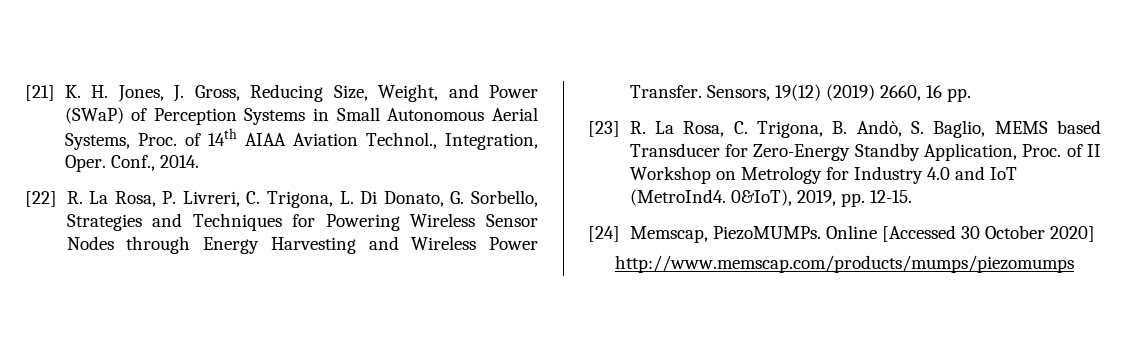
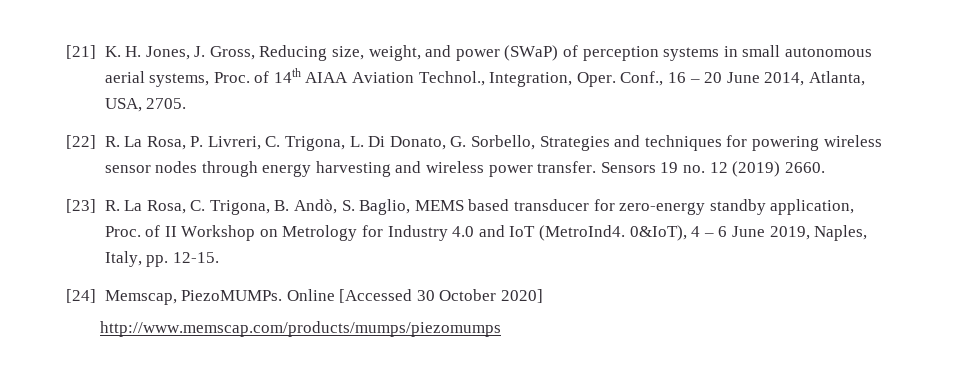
- [21] K. H. Jones, J. Gross, Reducing Size, Weight, and Power (SWaP) of Perception Systems in Small Autonomous Aerial Systems, Proc. of 14th AIAA Aviation Technol., Integration, Oper.
+ [21] K. H. Jones, J. Gross, Reducing size, weight, and power (SWaP) of perception systems in small autonomous aerial systems, Proc. of 14th AIAA Aviation Technol., Integration, Oper.
- Conf., 2014.
+ Conf., 16 – 20 June 2014, Atlanta, USA, 2705.
- [22] R. La Rosa, P. Livreri, C. Trigona, L. Di Donato, G. Sorbello, Strategies and Techniques for Powering Wireless Sensor Nodes through Energy Harvesting and Wireless Power Transfer. Sensors, 19(12) (2019) 2660, 16 pp.
+ [22] R. La Rosa, P. Livreri, C. Trigona, L. Di Donato, G. Sorbello, Strategies and techniques for powering wireless sensor nodes through energy harvesting and wireless power transfer. Sensors 19 no. 12 (2019) 2660.
- [23] R. La Rosa, C. Trigona, B. Andò, S. Baglio, MEMS based Transducer for Zero-Energy Standby Application, Proc. of II Workshop on Metrology for Industry 4.0 and IoT (MetroInd4.
+ [23] R. La Rosa, C. Trigona, B. Andò, S. Baglio, MEMS based transducer for zero-energy standby application, Proc. of II Workshop on Metrology for Industry 4.0 and IoT (MetroInd4.
- 0&IoT), 2019, pp. 12-15.
+ 0&IoT), 4 – 6 June 2019, Naples, Italy, pp. 12-15.

